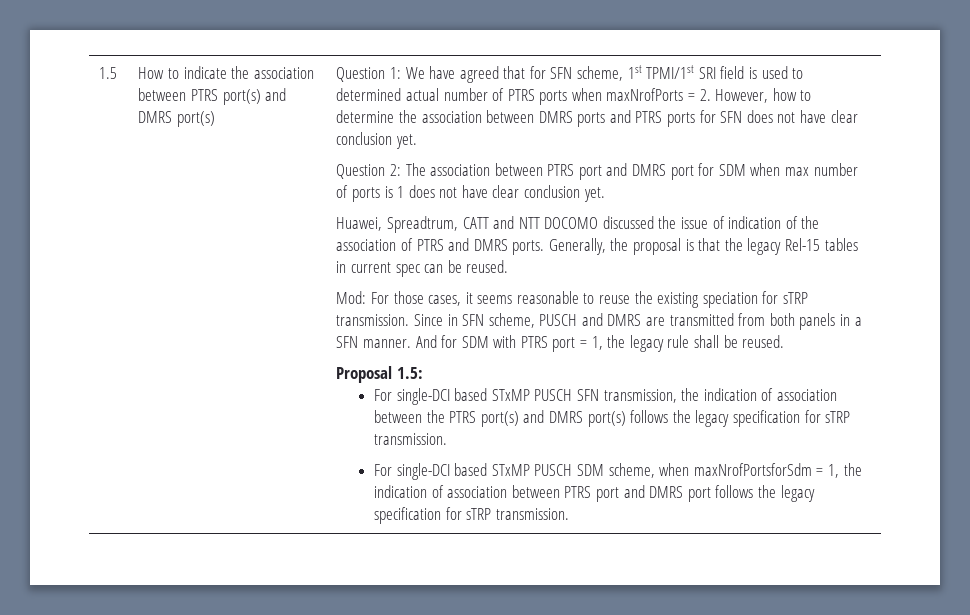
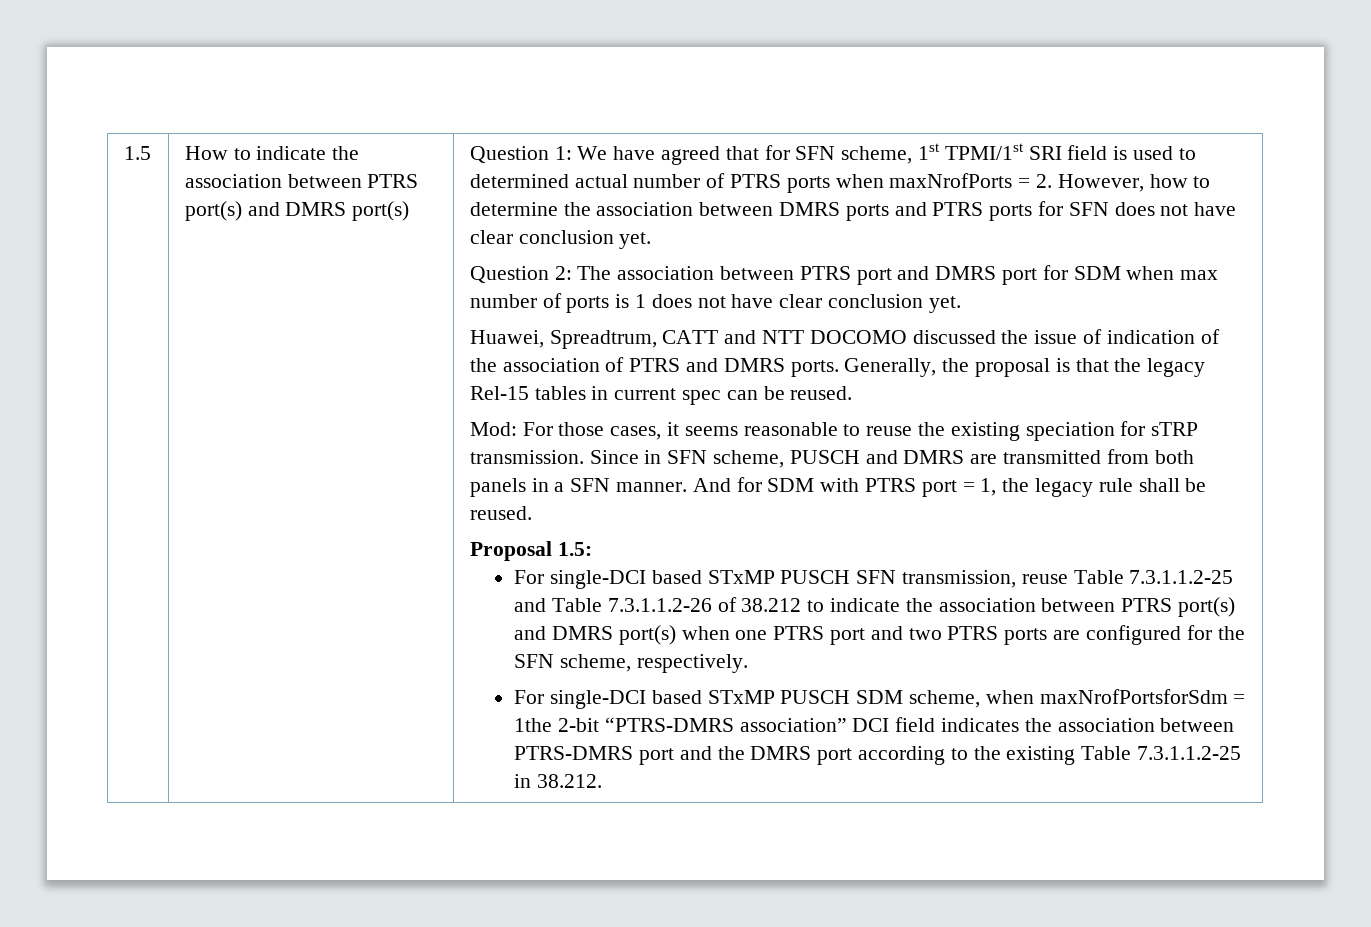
- For single-DCI based STxMP PUSCH SFN transmission, the indication of association between the PTRS port(s) and DMRS port(s) follows the legacy specification for sTRP transmission.
+ For single-DCI based STxMP PUSCH SFN transmission, reuse Table 7.3.1.1.2-25 and Table 7.3.1.1.2-26 of 38.212 to indicate the association between PTRS port(s) and DMRS port(s) when one PTRS port and two PTRS ports are configured for the SFN scheme, respectively.
- For single-DCI based STxMP PUSCH SDM scheme, when maxNrofPortsforSdm = 1, the indication of association between PTRS port and DMRS port follows the legacy specification for sTRP transmission.
+ For single-DCI based STxMP PUSCH SDM scheme, when maxNrofPortsforSdm = 1the 2-bit “PTRS-DMRS association” DCI field indicates the association between PTRS-DMRS port and the DMRS port according to the existing Table 7.3.1.1.2-25 in 38.212.

